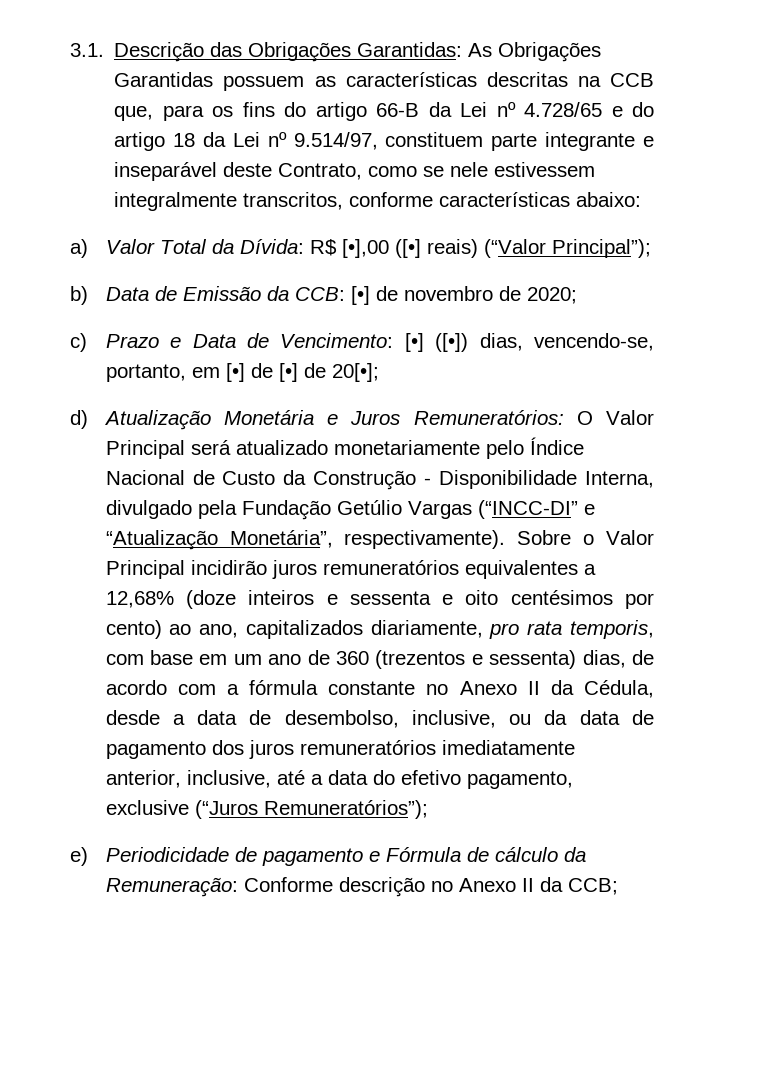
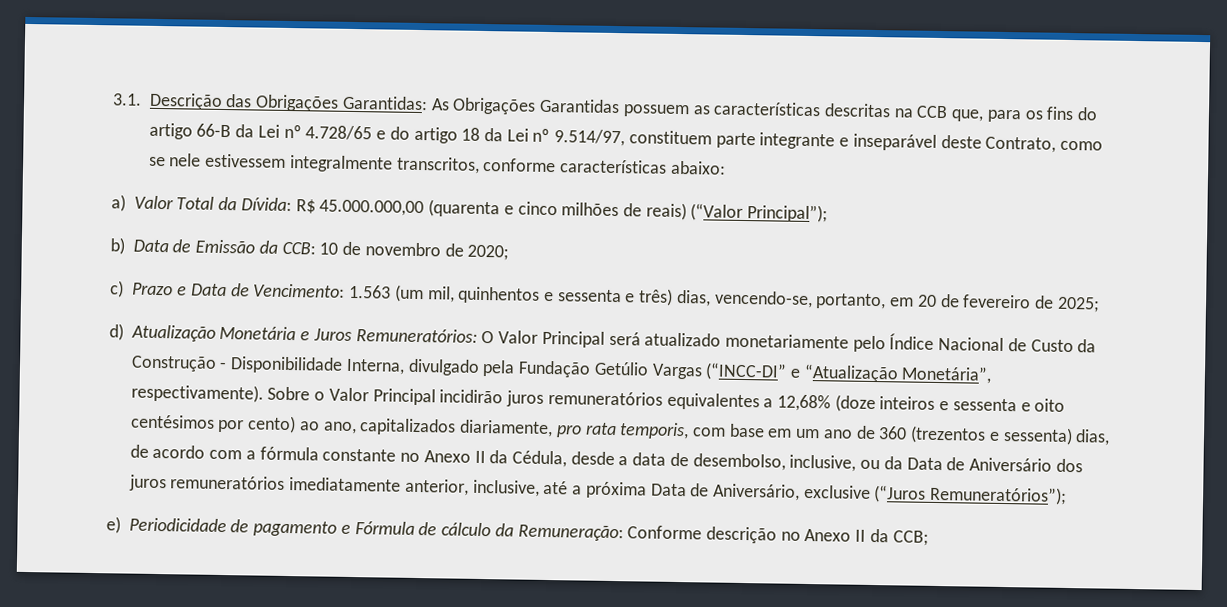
- a) Valor Total da Dívida: R$ [•],00 ([•] reais) (“Valor Principal”);
+ a) Valor Total da Dívida: R$ 45.000.000,00 (quarenta e cinco milhões de reais) (“Valor Principal”);
- b) Data de Emissão da CCB: [•] de novembro de 2020;
+ b) Data de Emissão da CCB: 10 de novembro de 2020;
- c) Prazo e Data de Vencimento: [•] ([•]) dias, vencendo-se, portanto, em [•] de [•] de 20[•];
+ c) Prazo e Data de Vencimento: 1.563 (um mil, quinhentos e sessenta e três) dias, vencendo-se, portanto, em 20 de fevereiro de 2025;
- Sobre o Valor Principal incidirão juros remuneratórios equivalentes a 12,68% (doze inteiros e sessenta e oito centésimos por cento) ao ano, capitalizados diariamente, pro rata temporis, com base em um ano de 360 (trezentos e sessenta) dias, de acordo com a fórmula constante no Anexo II da Cédula, desde a data de desembolso, inclusive, ou da data de pagamento dos juros remuneratórios imediatamente anterior, inclusive, até a data do efetivo pagamento, exclusive (“Juros Remuneratórios”);
+ Sobre o Valor Principal incidirão juros remuneratórios equivalentes a 12,68% (doze inteiros e sessenta e oito centésimos por cento) ao ano, capitalizados diariamente, pro rata temporis, com base em um ano de 360 (trezentos e sessenta) dias, de acordo com a fórmula constante no Anexo II da Cédula, desde a data de desembolso, inclusive, ou da Data de Aniversário dos juros remuneratórios imediatamente anterior, inclusive, até a próxima Data de Aniversário, exclusive (“Juros Remuneratórios”);

